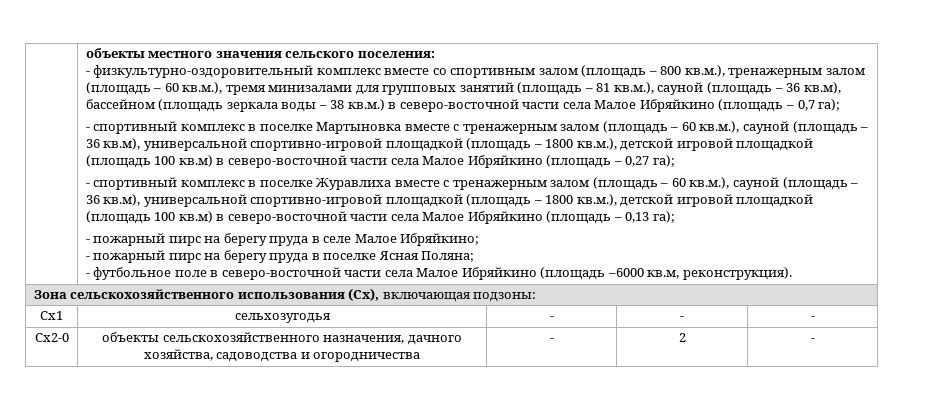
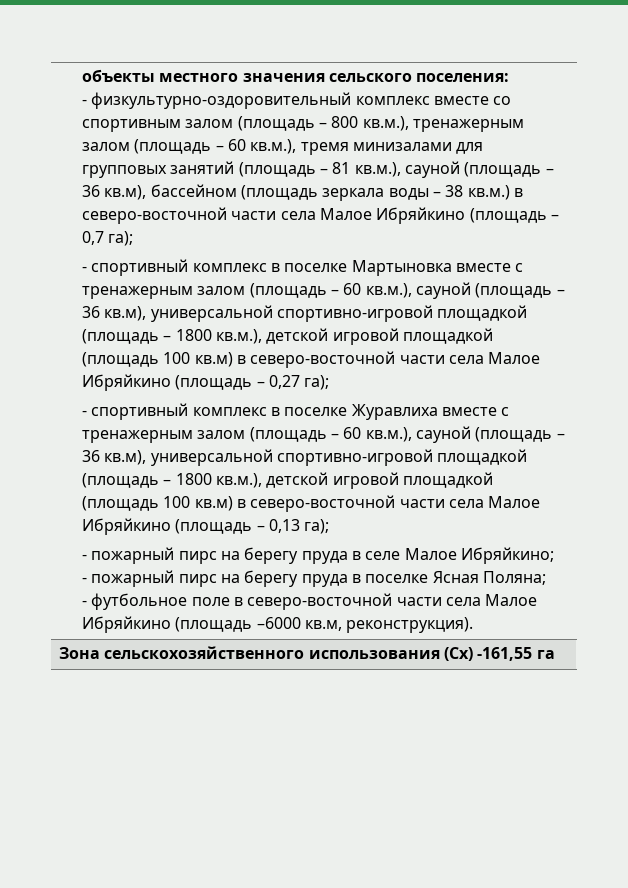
- Зона сельскохозяйственного использования (Сх), включающая подзоны:
- Сх1 | сельхозугодья | - | - | -
- Сх2-0 | объекты сельскохозяйственного назначения, дачного хозяйства, садоводства и огородничества | - | 2 | -
+ Зона сельскохозяйственного использования (Сх) -161,55 га

